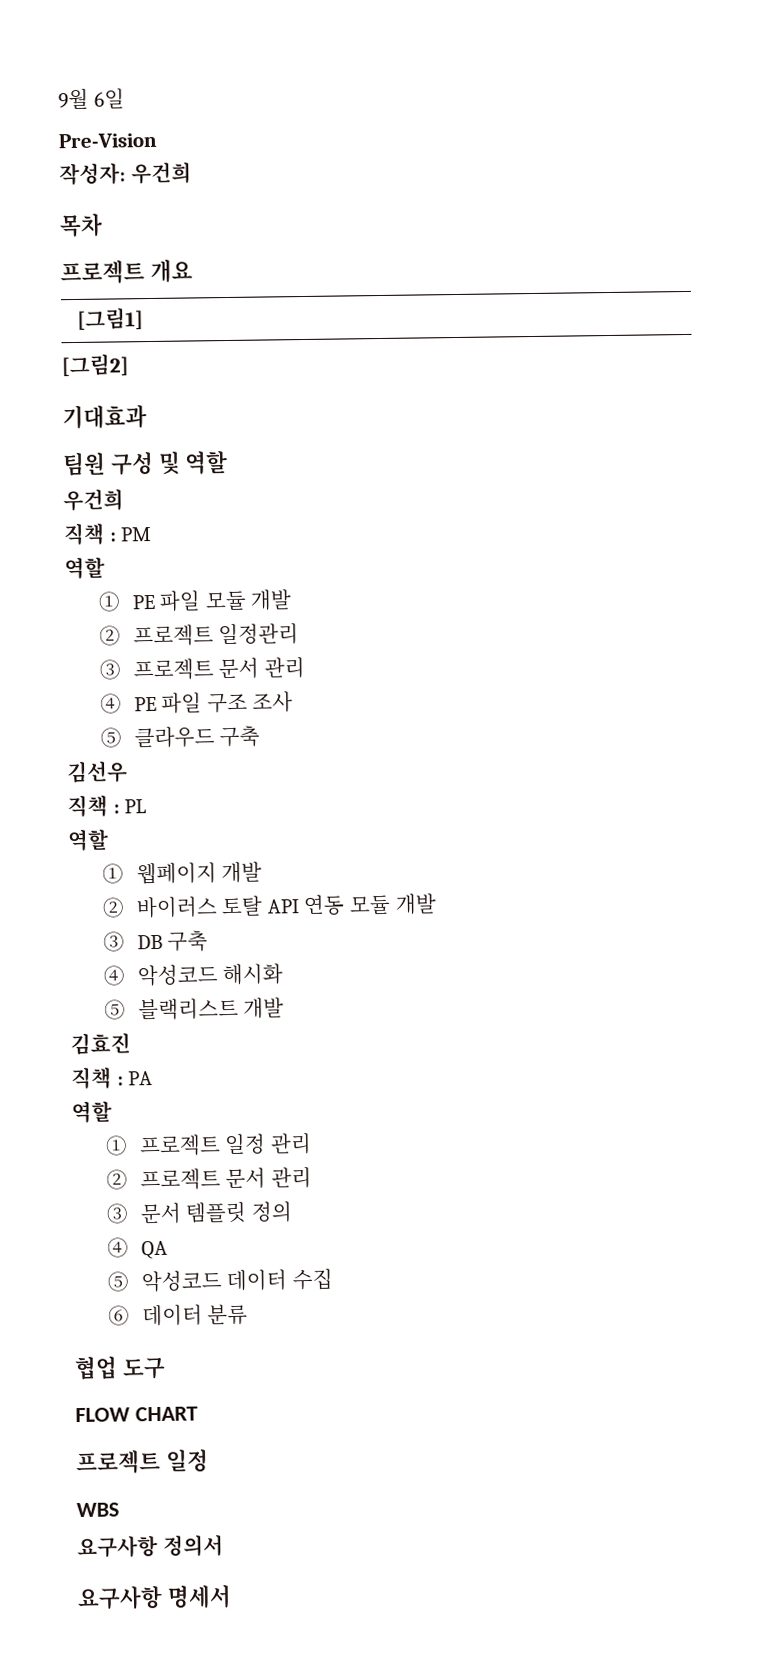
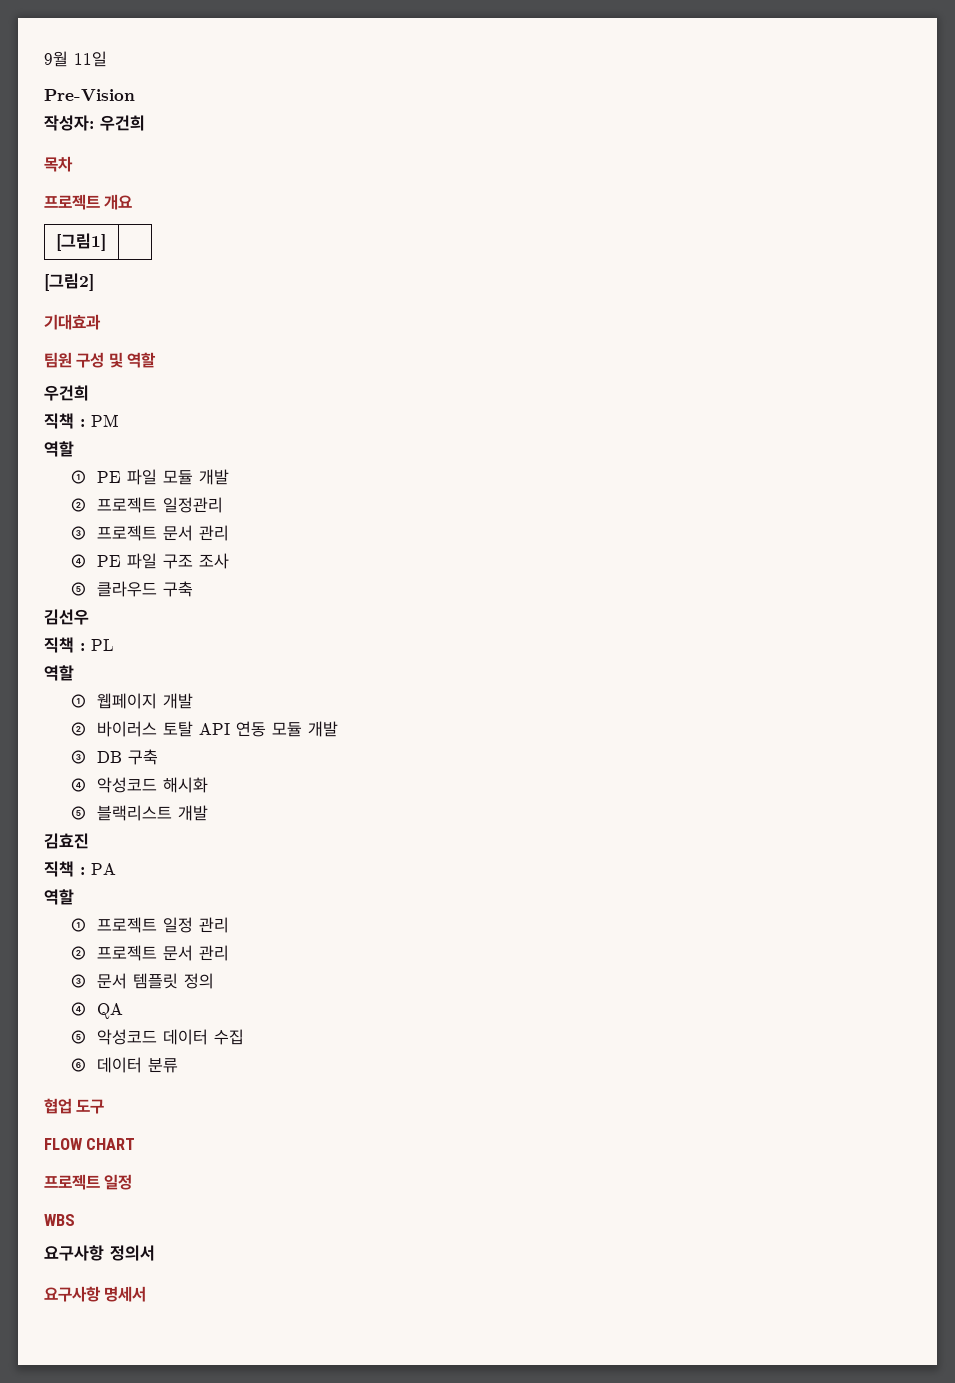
- 9월 6일
+ 9월 11일

